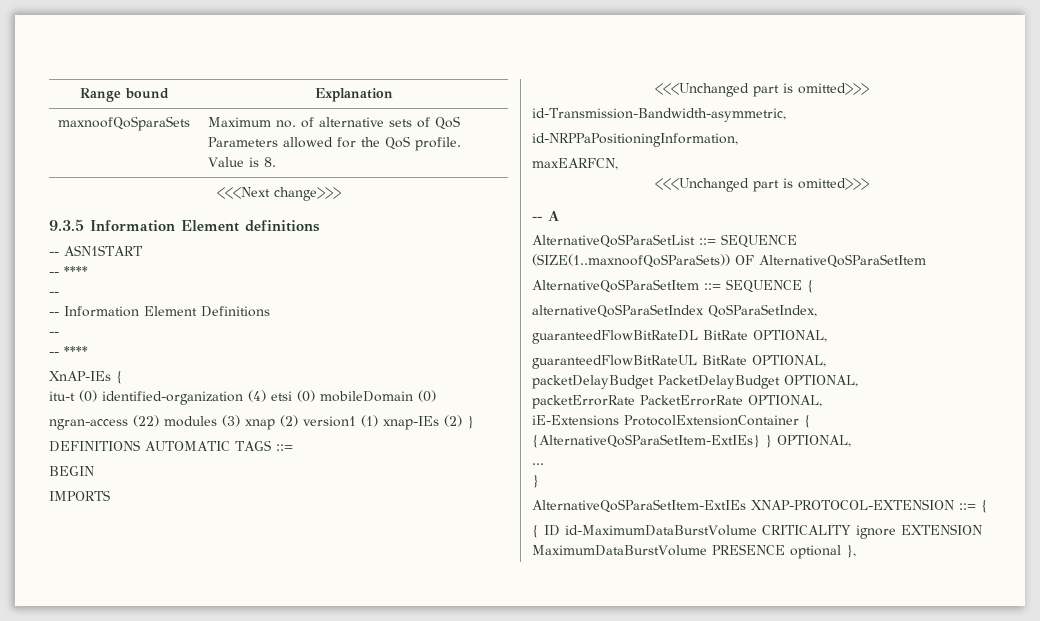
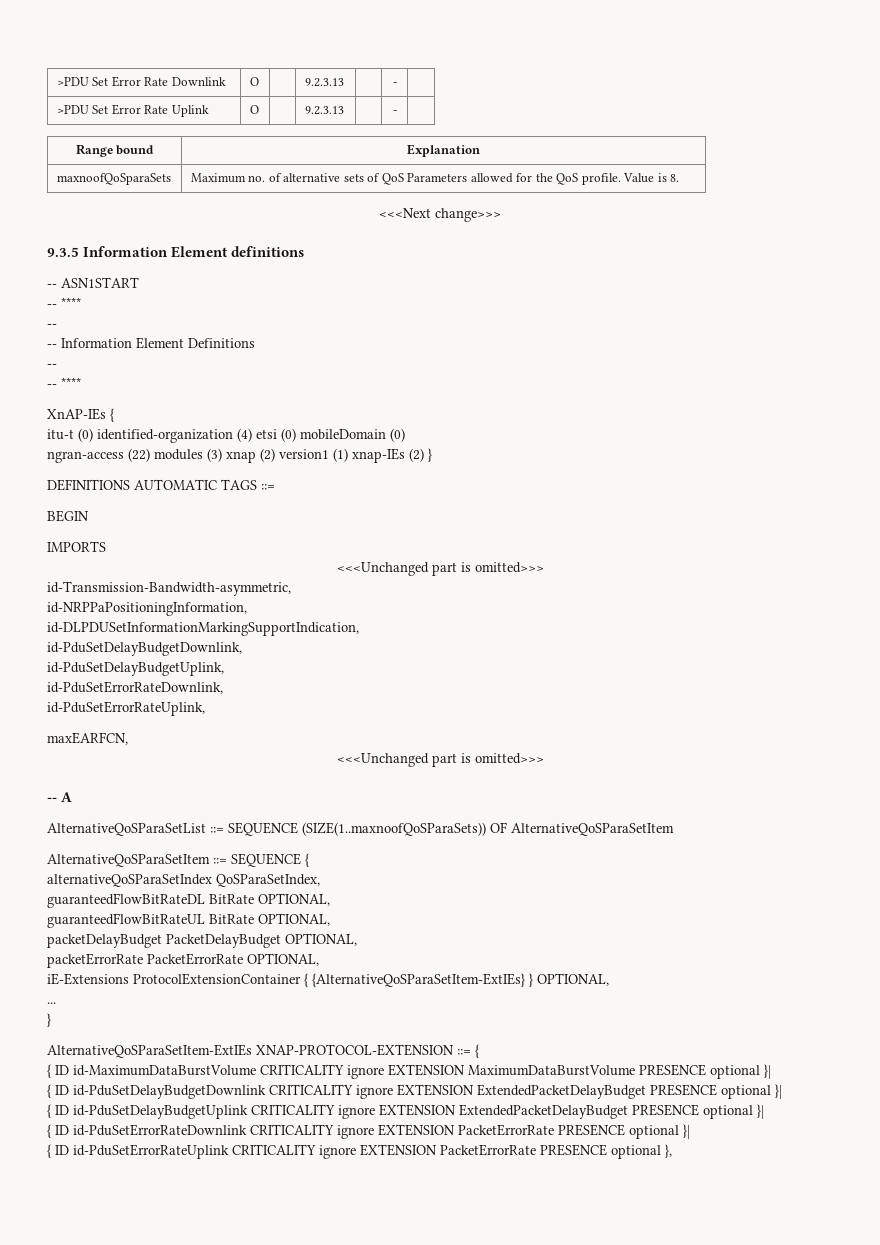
+ >PDU Set Error Rate Downlink | O | | 9.2.3.13 | | - |
+ >PDU Set Error Rate Uplink | O | | 9.2.3.13 | | - |
+ id-DLPDUSetInformationMarkingSupportIndication,
+ id-PduSetDelayBudgetDownlink,
+ id-PduSetDelayBudgetUplink,
+ id-PduSetErrorRateDownlink,
+ id-PduSetErrorRateUplink,
- { ID id-MaximumDataBurstVolume CRITICALITY ignore EXTENSION MaximumDataBurstVolume PRESENCE optional },
+ { ID id-MaximumDataBurstVolume CRITICALITY ignore EXTENSION MaximumDataBurstVolume PRESENCE optional }|
+ { ID id-PduSetDelayBudgetDownlink CRITICALITY ignore EXTENSION ExtendedPacketDelayBudget PRESENCE optional }|
+ { ID id-PduSetDelayBudgetUplink CRITICALITY ignore EXTENSION ExtendedPacketDelayBudget PRESENCE optional }|
+ { ID id-PduSetErrorRateDownlink CRITICALITY ignore EXTENSION PacketErrorRate PRESENCE optional }|
+ { ID id-PduSetErrorRateUplink CRITICALITY ignore EXTENSION PacketErrorRate PRESENCE optional },

